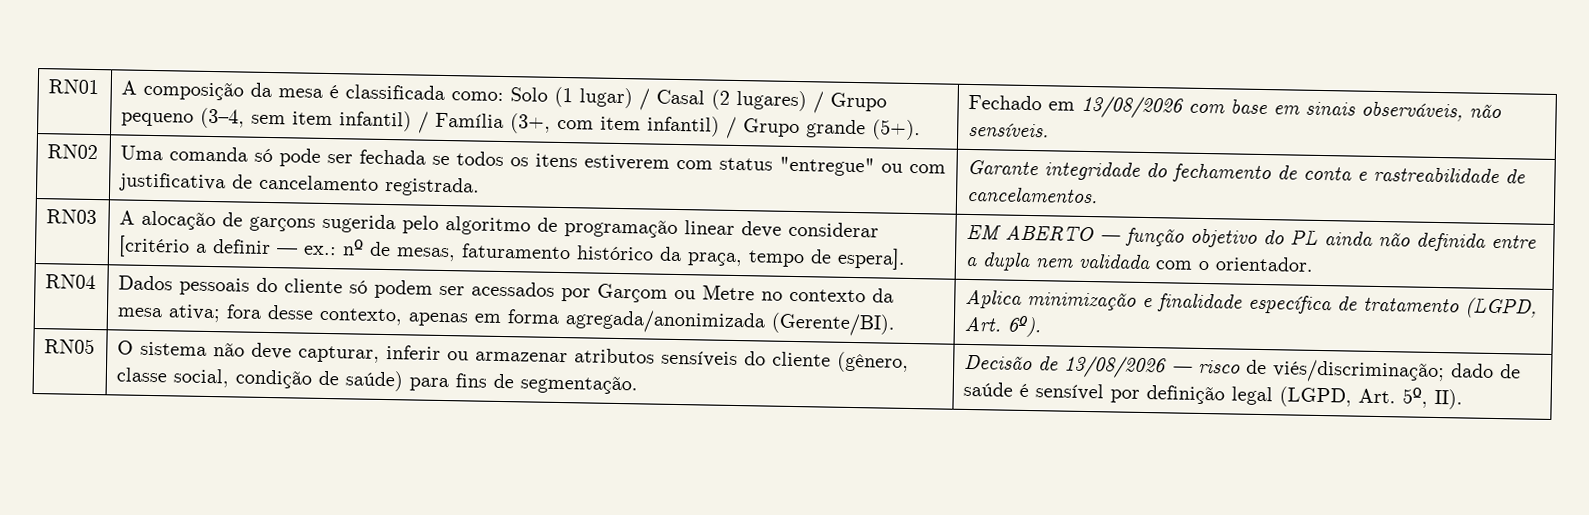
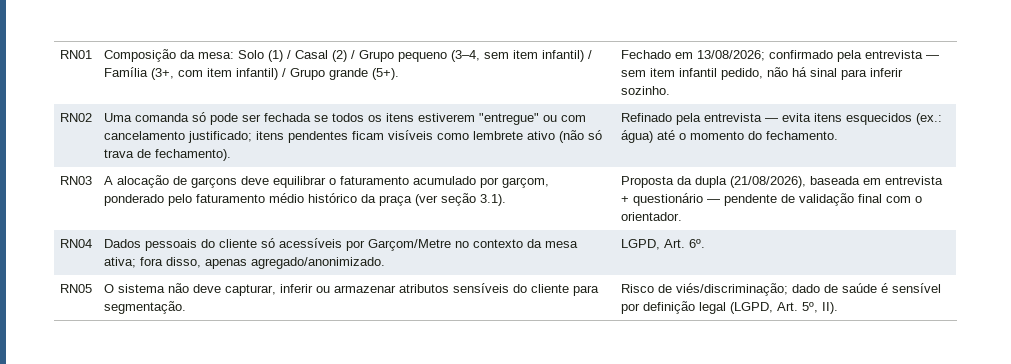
- A composição da mesa é classificada como: Solo (1 lugar) / Casal (2 lugares) / Grupo pequeno (3–4, sem item infantil) / Família (3+, com item infantil) / Grupo grande (5+).
+ Composição da mesa: Solo (1) / Casal (2) / Grupo pequeno (3–4, sem item infantil) / Família (3+, com item infantil) / Grupo grande (5+).
- Fechado em 13/08/2026 com base em sinais observáveis, não sensíveis.
+ Fechado em 13/08/2026; confirmado pela entrevista — sem item infantil pedido, não há sinal para inferir sozinho.
- Uma comanda só pode ser fechada se todos os itens estiverem com status "entregue" ou com justificativa de cancelamento registrada. | Garante integridade do fechamento de conta e rastreabilidade de cancelamentos.
+ Uma comanda só pode ser fechada se todos os itens estiverem "entregue" ou com cancelamento justificado; itens pendentes ficam visíveis como lembrete ativo (não só trava de fechamento). | Refinado pela entrevista — evita itens esquecidos (ex.: água) até o momento do fechamento.
- A alocação de garçons sugerida pelo algoritmo de programação linear deve considerar [critério a definir — ex.: nº de mesas, faturamento histórico da praça, tempo de espera]. | EM ABERTO — função objetivo do PL ainda não definida entre a dupla nem validada com o orientador.
+ A alocação de garçons deve equilibrar o faturamento acumulado por garçom, ponderado pelo faturamento médio histórico da praça (ver seção 3.1). | Proposta da dupla (21/08/2026), baseada em entrevista + questionário — pendente de validação final com o orientador.
- RN04 | Dados pessoais do cliente só podem ser acessados por Garçom ou Metre no contexto da mesa ativa; fora desse contexto, apenas em forma agregada/anonimizada (Gerente/BI). | Aplica minimização e finalidade específica de tratamento (LGPD, Art. 6º).
+ RN04 | Dados pessoais do cliente só acessíveis por Garçom/Metre no contexto da mesa ativa; fora disso, apenas agregado/anonimizado. | LGPD, Art. 6º.
- O sistema não deve capturar, inferir ou armazenar atributos sensíveis do cliente (gênero, classe social, condição de saúde) para fins de segmentação. | Decisão de 13/08/2026 — risco de viés/discriminação; dado de saúde é sensível por definição legal (LGPD, Art. 5º, II).
+ O sistema não deve capturar, inferir ou armazenar atributos sensíveis do cliente para segmentação. | Risco de viés/discriminação; dado de saúde é sensível por definição legal (LGPD, Art. 5º, II).

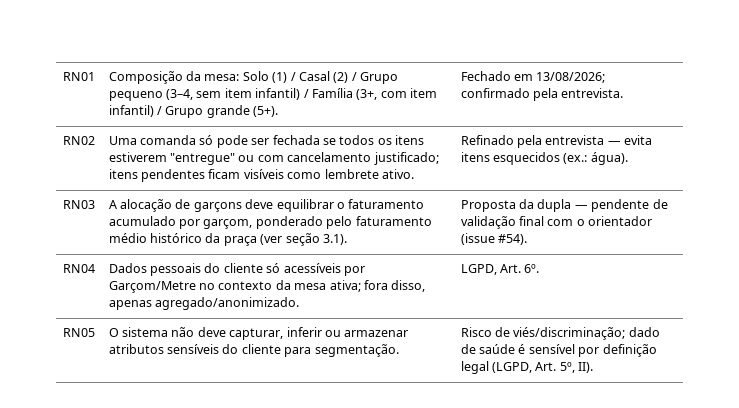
- Fechado em 13/08/2026; confirmado pela entrevista — sem item infantil pedido, não há sinal para inferir sozinho.
+ Fechado em 13/08/2026; confirmado pela entrevista.
- Uma comanda só pode ser fechada se todos os itens estiverem "entregue" ou com cancelamento justificado; itens pendentes ficam visíveis como lembrete ativo (não só trava de fechamento).
+ Uma comanda só pode ser fechada se todos os itens estiverem "entregue" ou com cancelamento justificado; itens pendentes ficam visíveis como lembrete ativo.
- Refinado pela entrevista — evita itens esquecidos (ex.: água) até o momento do fechamento.
+ Refinado pela entrevista — evita itens esquecidos (ex.: água).
- RN03 | A alocação de garçons deve equilibrar o faturamento acumulado por garçom, ponderado pelo faturamento médio histórico da praça (ver seção 3.1). | Proposta da dupla (21/08/2026), baseada em entrevista + questionário — pendente de validação final com o orientador.
+ RN03 | A alocação de garçons deve equilibrar o faturamento acumulado por garçom, ponderado pelo faturamento médio histórico da praça (ver seção 3.1). | Proposta da dupla — pendente de validação final com o orientador (issue #54).

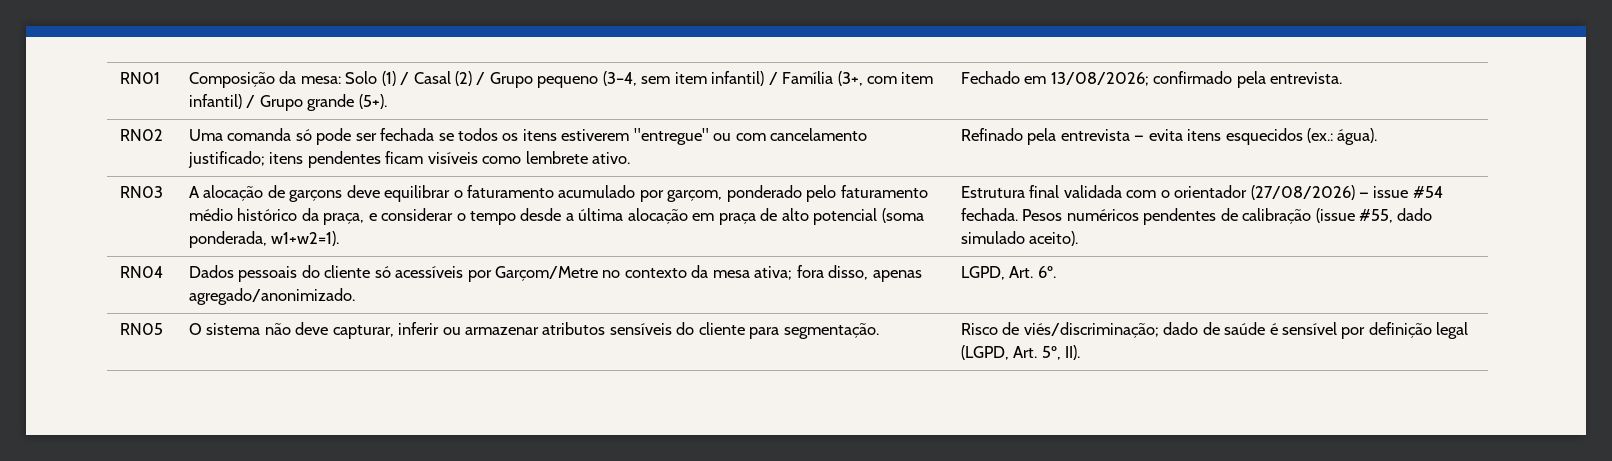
- A alocação de garçons deve equilibrar o faturamento acumulado por garçom, ponderado pelo faturamento médio histórico da praça (ver seção 3.1). | Proposta da dupla — pendente de validação final com o orientador (issue #54).
+ A alocação de garçons deve equilibrar o faturamento acumulado por garçom, ponderado pelo faturamento médio histórico da praça, e considerar o tempo desde a última alocação em praça de alto potencial (soma ponderada, w1+w2=1). | Estrutura final validada com o orientador (27/08/2026) — issue #54 fechada. Pesos numéricos pendentes de calibração (issue #55, dado simulado aceito).

